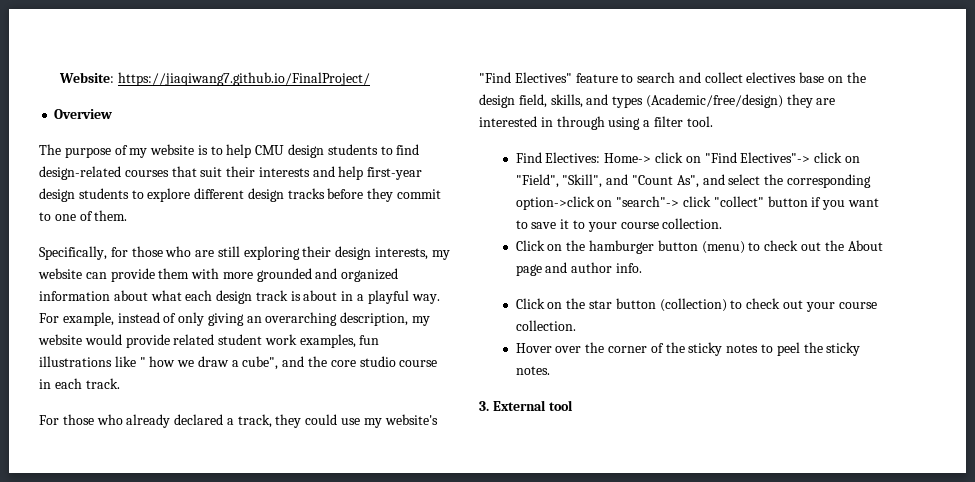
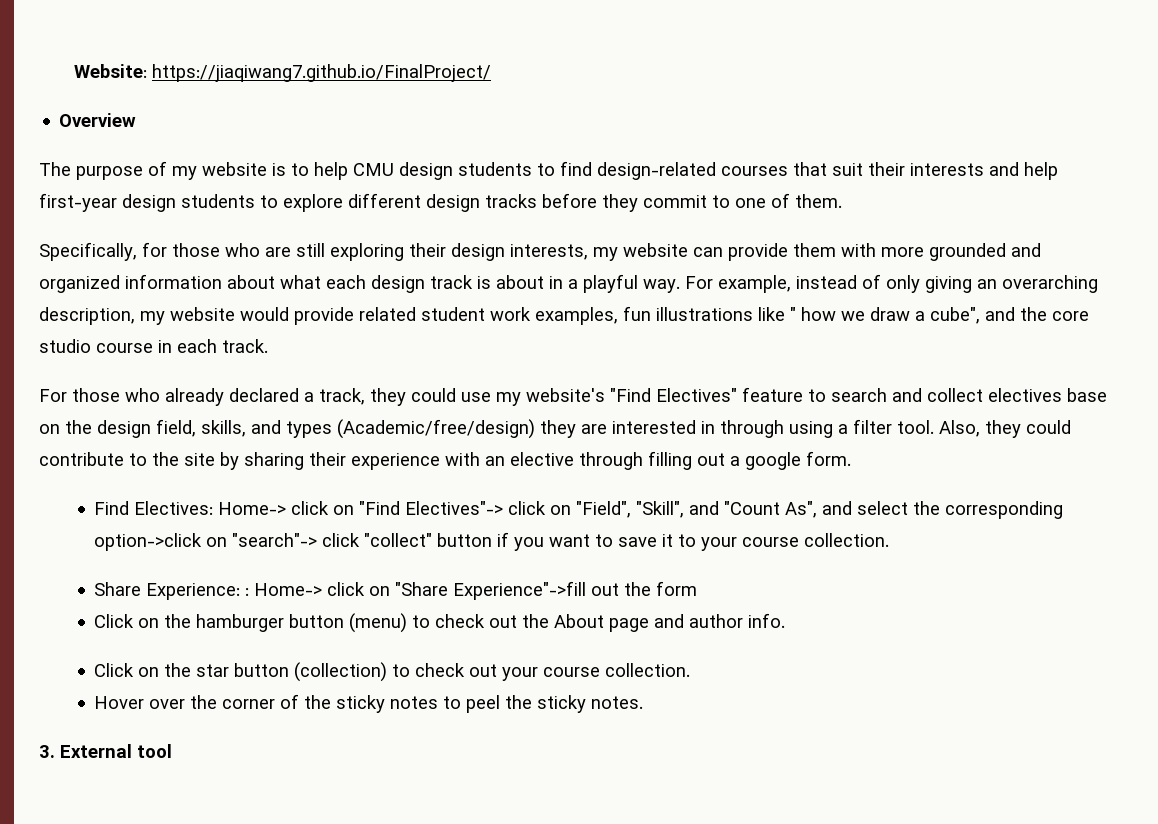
+ Also, they could contribute to the site by sharing their experience with an elective through filling out a google form.
+ Share Experience: : Home-> click on "Share Experience"->fill out the form

